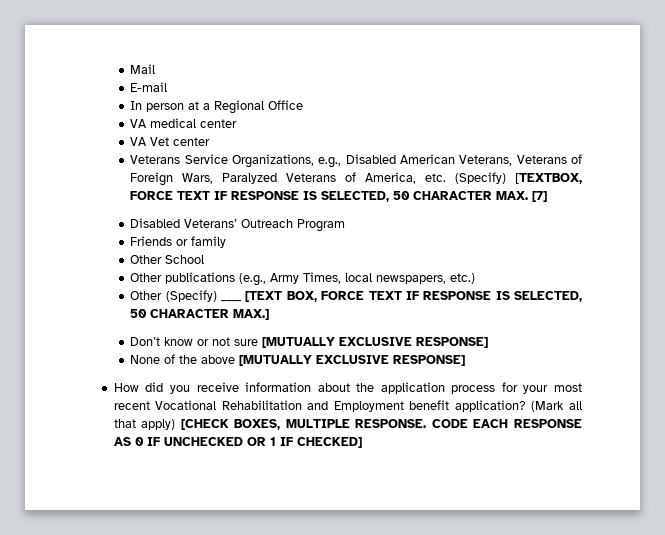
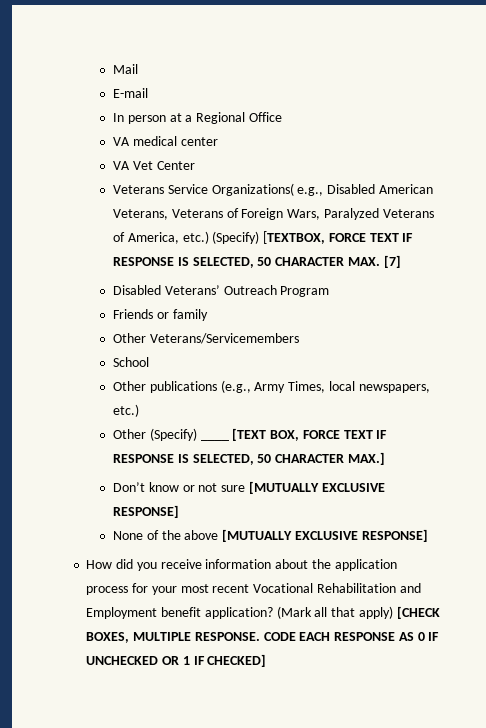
- VA Vet center
+ VA Vet Center
- Veterans Service Organizations, e.g., Disabled American Veterans, Veterans of Foreign Wars, Paralyzed Veterans of America, etc. (Specify) [TEXTBOX, FORCE TEXT IF RESPONSE IS SELECTED, 50 CHARACTER MAX. [7]
+ Veterans Service Organizations( e.g., Disabled American Veterans, Veterans of Foreign Wars, Paralyzed Veterans of America, etc.) (Specify) [TEXTBOX, FORCE TEXT IF RESPONSE IS SELECTED, 50 CHARACTER MAX. [7]
- Other School
+ Other Veterans/Servicemembers
+ School

